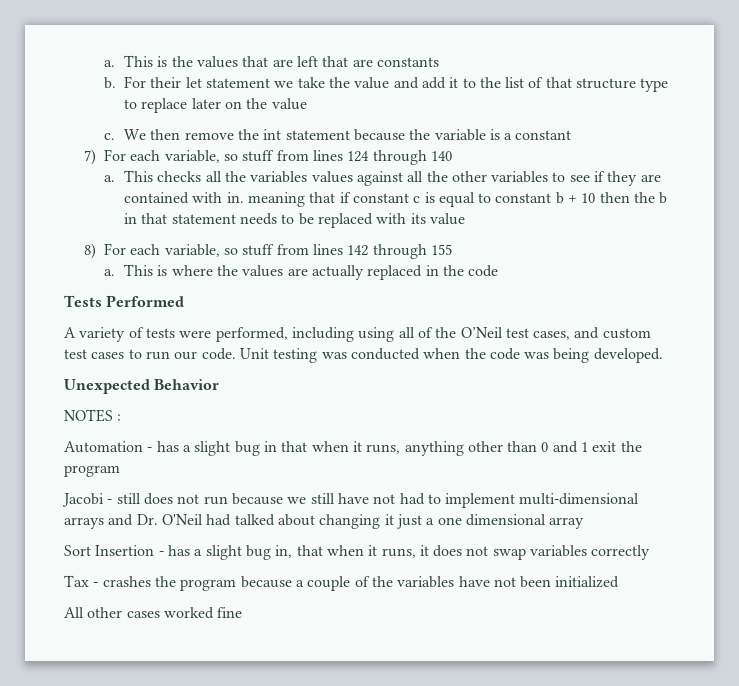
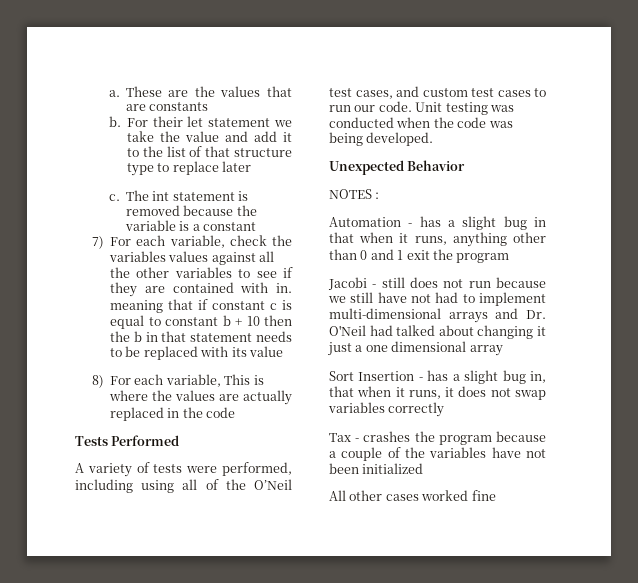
- a. This is the values that are left that are constants
+ a. These are the values that are constants
- For their let statement we take the value and add it to the list of that structure type to replace later on the value
- c. We then remove the int statement because the variable is a constant
+ For their let statement we take the value and add it to the list of that structure type to replace later
+ c. The int statement is removed because the variable is a constant
- 7) For each variable, so stuff from lines 124 through 140
- a. This checks all the variables values against all the other variables to see if they are contained with in. meaning that if constant c is equal to constant b + 10 then the b in that statement needs to be replaced with its value
+ 7) For each variable, check the variables values against all the other variables to see if they are contained with in. meaning that if constant c is equal to constant b + 10 then the b in that statement needs to be replaced with its value
- 8) For each variable, so stuff from lines 142 through 155
- a. This is where the values are actually replaced in the code
+ 8) For each variable, This is where the values are actually replaced in the code

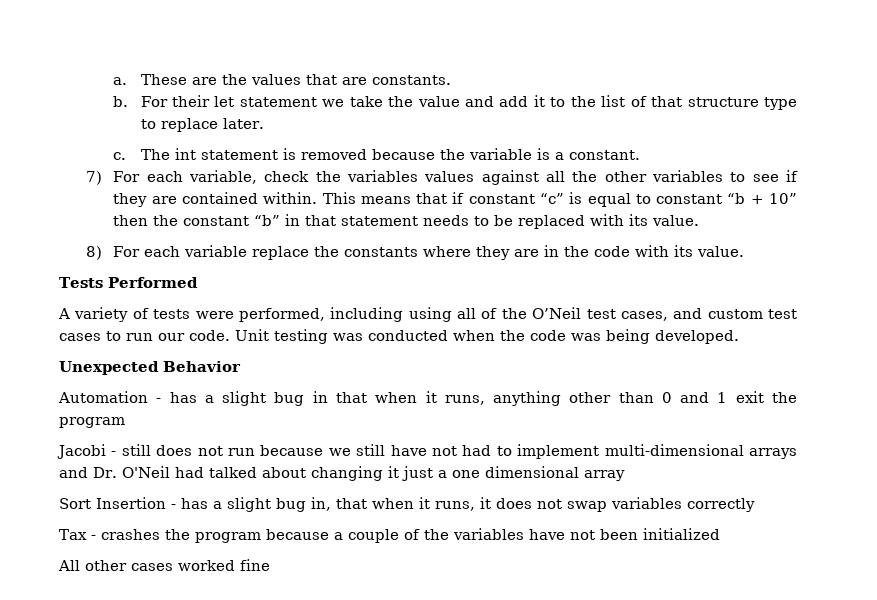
- These are the values that are constants
+ These are the values that are constants.
- For their let statement we take the value and add it to the list of that structure type to replace later
+ For their let statement we take the value and add it to the list of that structure type to replace later.
- The int statement is removed because the variable is a constant
+ The int statement is removed because the variable is a constant.
- 7) For each variable, check the variables values against all the other variables to see if they are contained with in. meaning that if constant c is equal to constant b + 10 then the b in that statement needs to be replaced with its value
+ 7) For each variable, check the variables values against all the other variables to see if they are contained within. This means that if constant “c” is equal to constant “b + 10” then the constant “b” in that statement needs to be replaced with its value.
- 8) For each variable, This is where the values are actually replaced in the code
+ 8) For each variable replace the constants where they are in the code with its value.
- NOTES :

